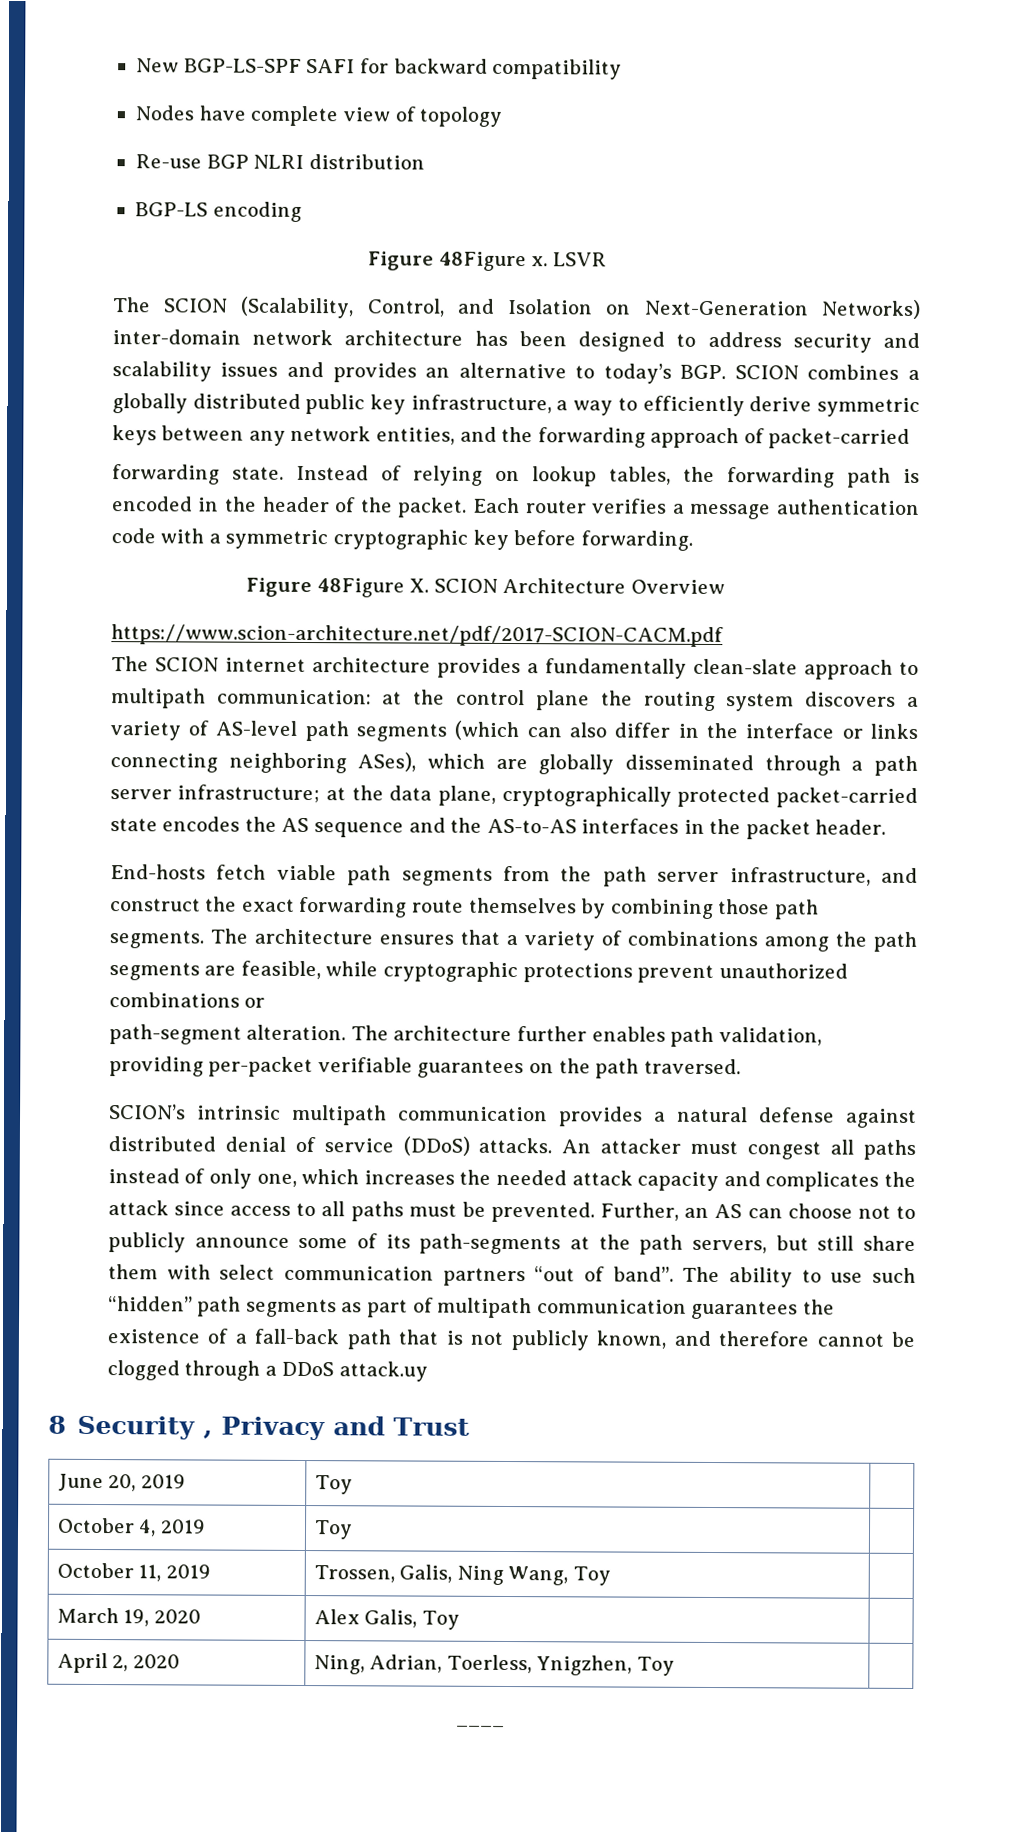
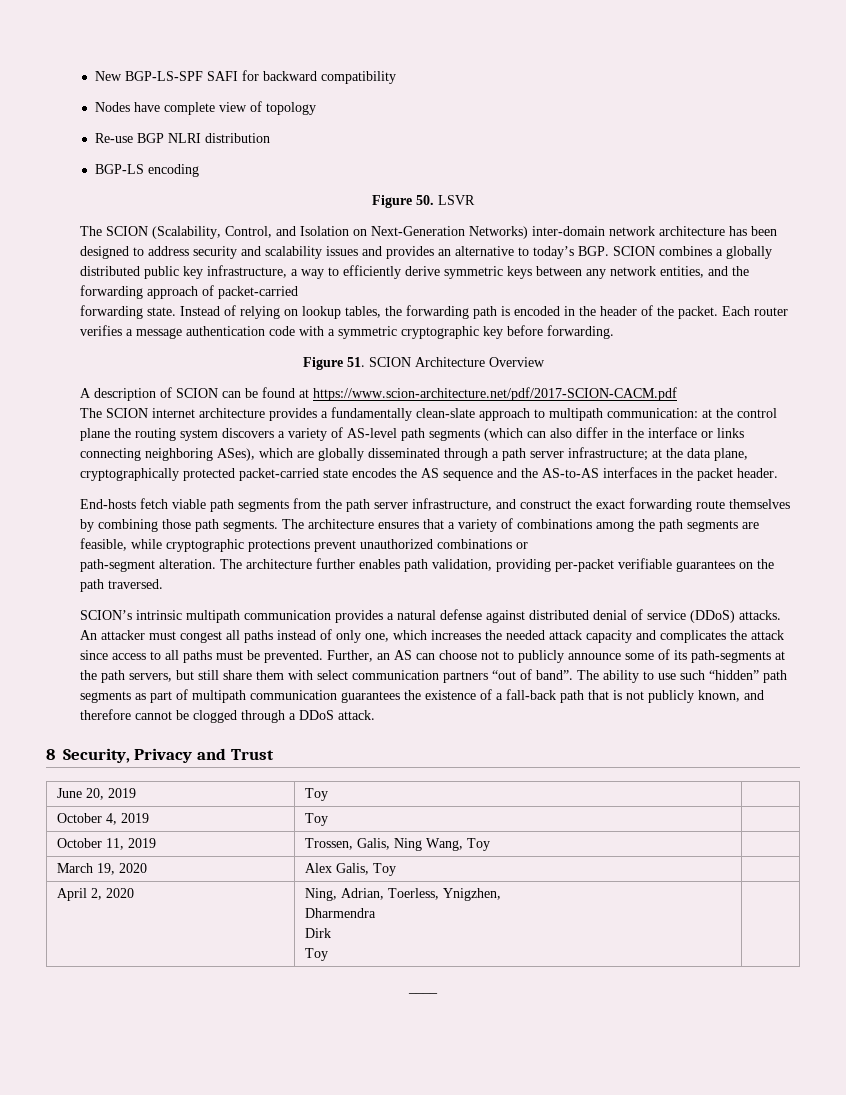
- Figure 48Figure x. LSVR
+ Figure 50. LSVR
- Figure 48Figure X. SCION Architecture Overview
+ Figure 51. SCION Architecture Overview
- https://www.scion-architecture.net/pdf/2017-SCION-CACM.pdf
+ A description of SCION can be found at https://www.scion-architecture.net/pdf/2017-SCION-CACM.pdf
- The ability to use such “hidden” path segments as part of multipath communication guarantees the existence of a fall-back path that is not publicly known, and therefore cannot be clogged through a DDoS attack.uy
+ The ability to use such “hidden” path segments as part of multipath communication guarantees the existence of a fall-back path that is not publicly known, and therefore cannot be clogged through a DDoS attack.
- 8 Security , Privacy and Trust
+ 8 Security, Privacy and Trust
- April 2, 2020 | Ning, Adrian, Toerless, Ynigzhen, Toy |
+ April 2, 2020 | Ning, Adrian, Toerless, Ynigzhen,
+ Dharmendra
+ Dirk
+ Toy |

